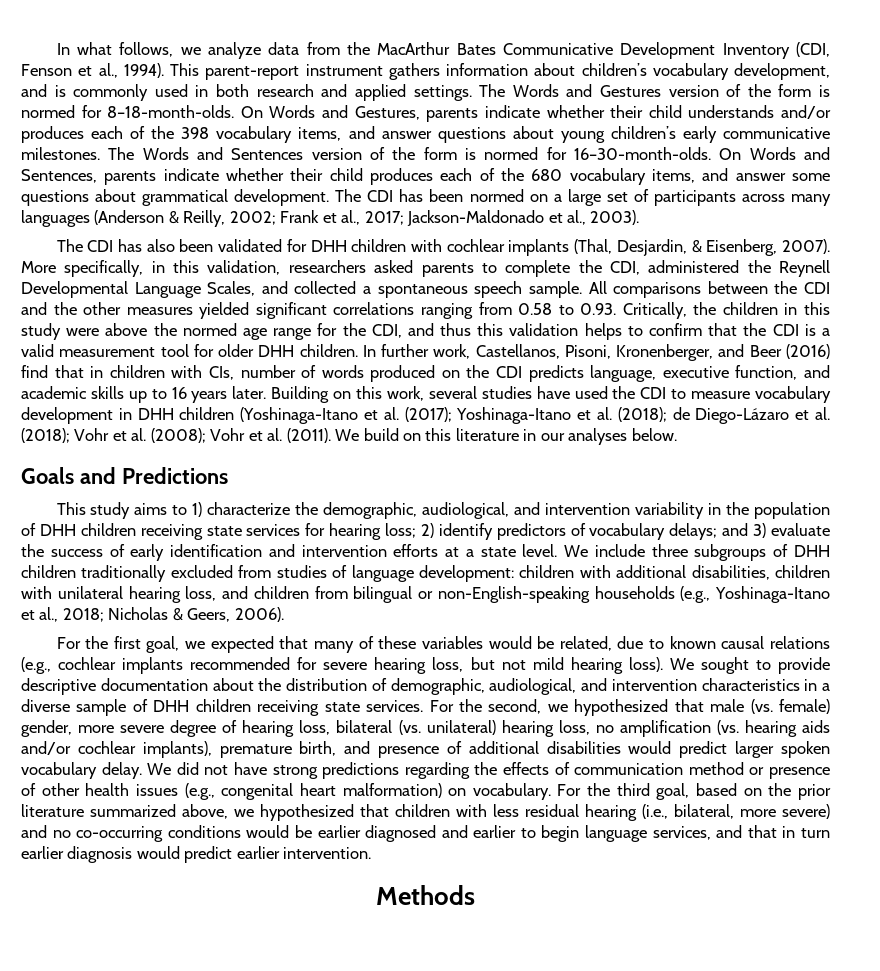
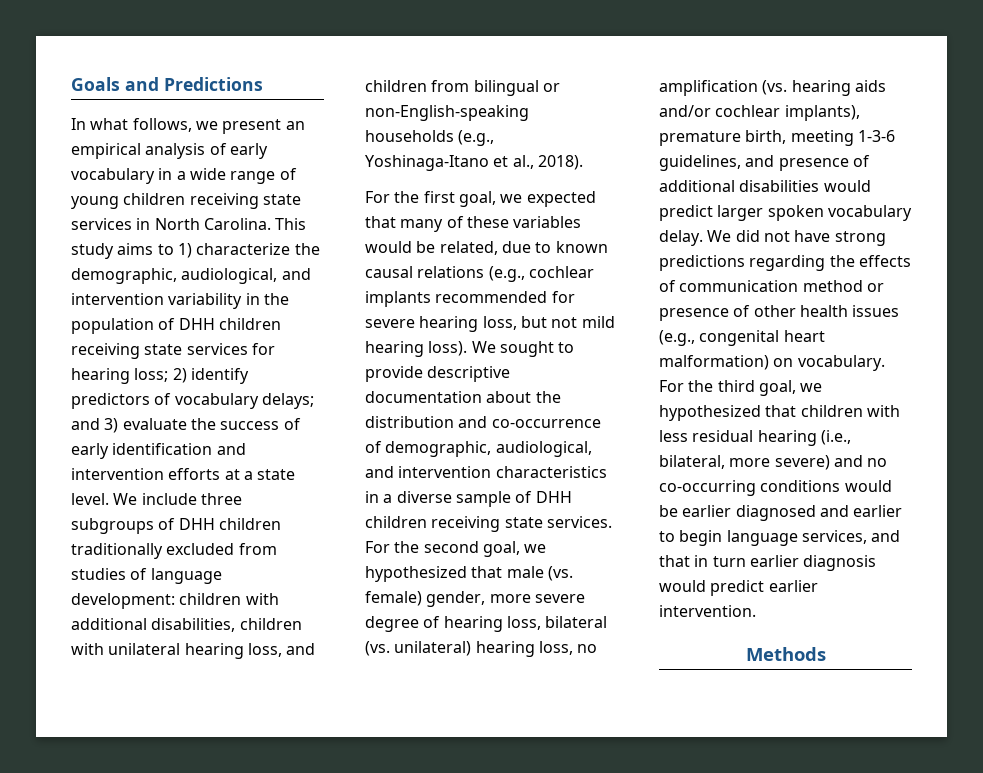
+ Goals and Predictions
- In what follows, we analyze data from the MacArthur Bates Communicative Development Inventory (CDI, Fenson et al., 1994). This parent-report instrument gathers information about children’s vocabulary development, and is commonly used in both research and applied settings. The Words and Gestures version of the form is normed for 8–18-month-olds. On Words and Gestures, parents indicate whether their child understands and/or produces each of the 398 vocabulary items, and answer questions about young children’s early communicative milestones. The Words and Sentences version of the form is normed for 16–30-month-olds. On Words and Sentences, parents indicate whether their child produces each of the 680 vocabulary items, and answer some questions about grammatical development. The CDI has been normed on a large set of participants across many languages (Anderson & Reilly, 2002; Frank et al., 2017; Jackson-Maldonado et al., 2003).
- The CDI has also been validated for DHH children with cochlear implants (Thal, Desjardin, & Eisenberg, 2007). More specifically, in this validation, researchers asked parents to complete the CDI, administered the Reynell Developmental Language Scales, and collected a spontaneous speech sample. All comparisons between the CDI and the other measures yielded significant correlations ranging from 0.58 to 0.93. Critically, the children in this study were above the normed age range for the CDI, and thus this validation helps to confirm that the CDI is a valid measurement tool for older DHH children. In further work, Castellanos, Pisoni, Kronenberger, and Beer (2016) find that in children with CIs, number of words produced on the CDI predicts language, executive function, and academic skills up to 16 years later. Building on this work, several studies have used the CDI to measure vocabulary development in DHH children (Yoshinaga-Itano et al. (2017); Yoshinaga-Itano et al. (2018); de Diego-Lázaro et al. (2018); Vohr et al. (2008); Vohr et al. (2011). We build on this literature in our analyses below.
- Goals and Predictions
- This study aims to 1) characterize the demographic, audiological, and intervention variability in the population of DHH children receiving state services for hearing loss; 2) identify predictors of vocabulary delays; and 3) evaluate the success of early identification and intervention efforts at a state level.
+ In what follows, we present an empirical analysis of early vocabulary in a wide range of young children receiving state services in North Carolina. This study aims to 1) characterize the demographic, audiological, and intervention variability in the population of DHH children receiving state services for hearing loss; 2) identify predictors of vocabulary delays; and 3) evaluate the success of early identification and intervention efforts at a state level.
- We include three subgroups of DHH children traditionally excluded from studies of language development: children with additional disabilities, children with unilateral hearing loss, and children from bilingual or non-English-speaking households (e.g., Yoshinaga-Itano et al., 2018; Nicholas & Geers, 2006).
+ We include three subgroups of DHH children traditionally excluded from studies of language development: children with additional disabilities, children with unilateral hearing loss, and children from bilingual or non-English-speaking households (e.g., Yoshinaga-Itano et al., 2018).
- We sought to provide descriptive documentation about the distribution of demographic, audiological, and intervention characteristics in a diverse sample of DHH children receiving state services.
+ We sought to provide descriptive documentation about the distribution and co-occurrence of demographic, audiological, and intervention characteristics in a diverse sample of DHH children receiving state services.
- For the second, we hypothesized that male (vs. female) gender, more severe degree of hearing loss, bilateral (vs. unilateral) hearing loss, no amplification (vs. hearing aids and/or cochlear implants), premature birth, and presence of additional disabilities would predict larger spoken vocabulary delay.
+ For the second goal, we hypothesized that male (vs. female) gender, more severe degree of hearing loss, bilateral (vs. unilateral) hearing loss, no amplification (vs. hearing aids and/or cochlear implants), premature birth, meeting 1-3-6 guidelines, and presence of additional disabilities would predict larger spoken vocabulary delay.
- For the third goal, based on the prior literature summarized above, we hypothesized that children with less residual hearing (i.e., bilateral, more severe) and no co-occurring conditions would be earlier diagnosed and earlier to begin language services, and that in turn earlier diagnosis would predict earlier intervention.
+ For the third goal, we hypothesized that children with less residual hearing (i.e., bilateral, more severe) and no co-occurring conditions would be earlier diagnosed and earlier to begin language services, and that in turn earlier diagnosis would predict earlier intervention.

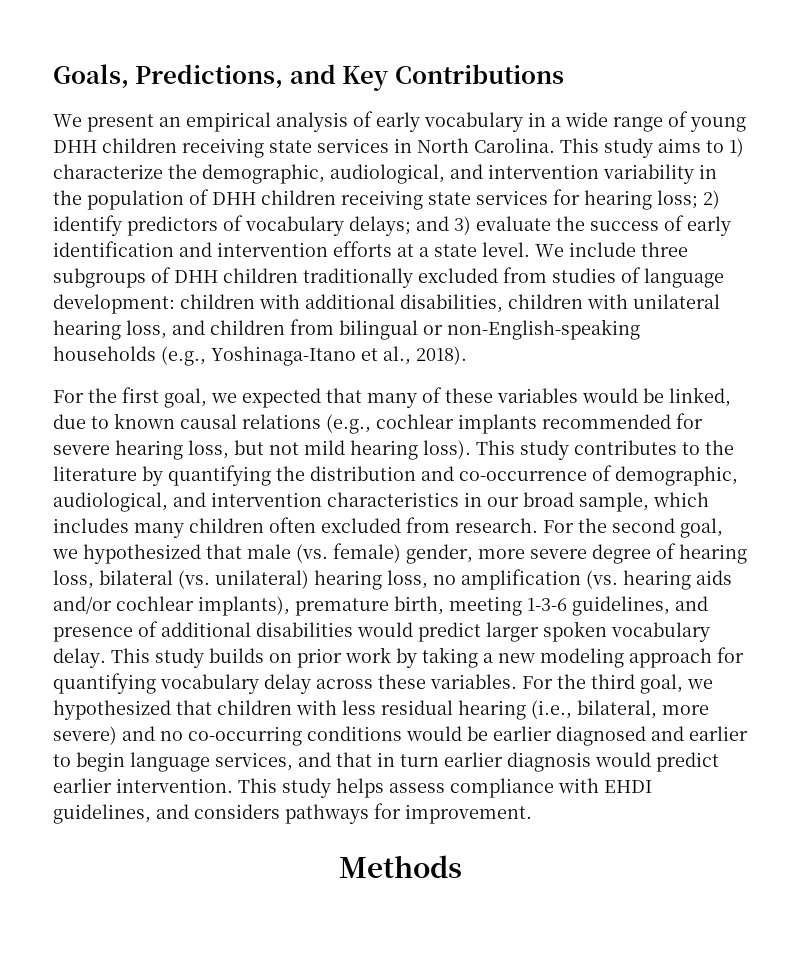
- Goals and Predictions
- In what follows, we present an empirical analysis of early vocabulary in a wide range of young children receiving state services in North Carolina.
+ Goals, Predictions, and Key Contributions
+ We present an empirical analysis of early vocabulary in a wide range of young DHH children receiving state services in North Carolina.
- For the first goal, we expected that many of these variables would be related, due to known causal relations (e.g., cochlear implants recommended for severe hearing loss, but not mild hearing loss).
+ For the first goal, we expected that many of these variables would be linked, due to known causal relations (e.g., cochlear implants recommended for severe hearing loss, but not mild hearing loss).
- We sought to provide descriptive documentation about the distribution and co-occurrence of demographic, audiological, and intervention characteristics in a diverse sample of DHH children receiving state services.
+ This study contributes to the literature by quantifying the distribution and co-occurrence of demographic, audiological, and intervention characteristics in our broad sample, which includes many children often excluded from research.
- We did not have strong predictions regarding the effects of communication method or presence of other health issues (e.g., congenital heart malformation) on vocabulary.
+ This study builds on prior work by taking a new modeling approach for quantifying vocabulary delay across these variables.
+ This study helps assess compliance with EHDI guidelines, and considers pathways for improvement.

